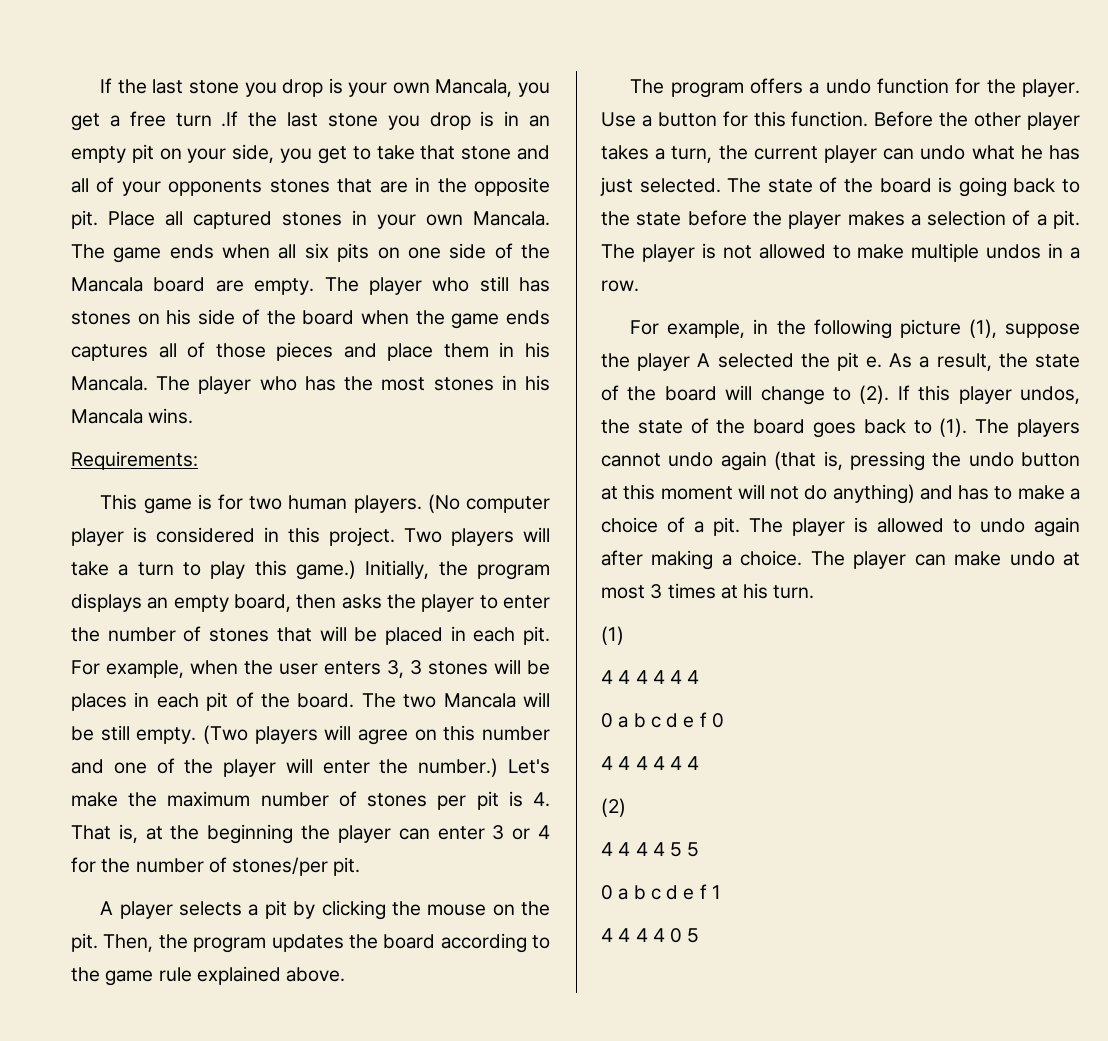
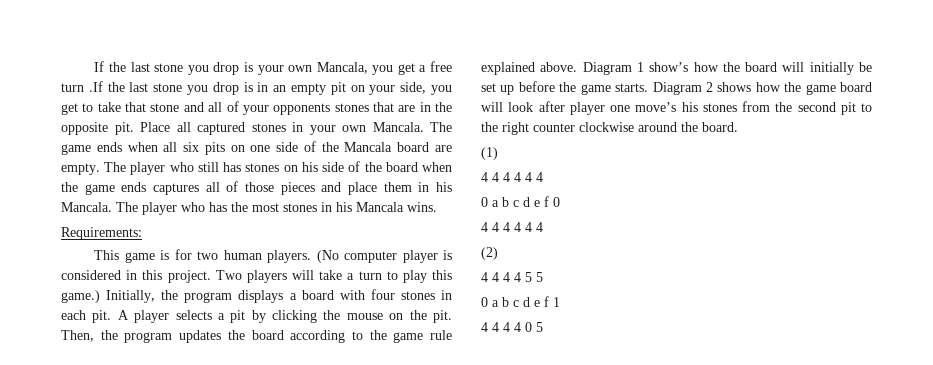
- Initially, the program displays an empty board, then asks the player to enter the number of stones that will be placed in each pit. For example, when the user enters 3, 3 stones will be places in each pit of the board. The two Mancala will be still empty. (Two players will agree on this number and one of the player will enter the number.) Let's make the maximum number of stones per pit is 4. That is, at the beginning the player can enter 3 or 4 for the number of stones/per pit.
- A player selects a pit by clicking the mouse on the pit.
+ Initially, the program displays a board with four stones in each pit. A player selects a pit by clicking the mouse on the pit.
- Then, the program updates the board according to the game rule explained above.
- The program offers a undo function for the player. Use a button for this function. Before the other player takes a turn, the current player can undo what he has just selected. The state of the board is going back to the state before the player makes a selection of a pit. The player is not allowed to make multiple undos in a row.
- For example, in the following picture (1), suppose the player A selected the pit e. As a result, the state of the board will change to (2). If this player undos, the state of the board goes back to (1). The players cannot undo again (that is, pressing the undo button at this moment will not do anything) and has to make a choice of a pit. The player is allowed to undo again after making a choice. The player can make undo at most 3 times at his turn.
+ Then, the program updates the board according to the game rule explained above. Diagram 1 show’s how the board will initially be set up before the game starts. Diagram 2 shows how the game board will look after player one move’s his stones from the second pit to the right counter clockwise around the board.

